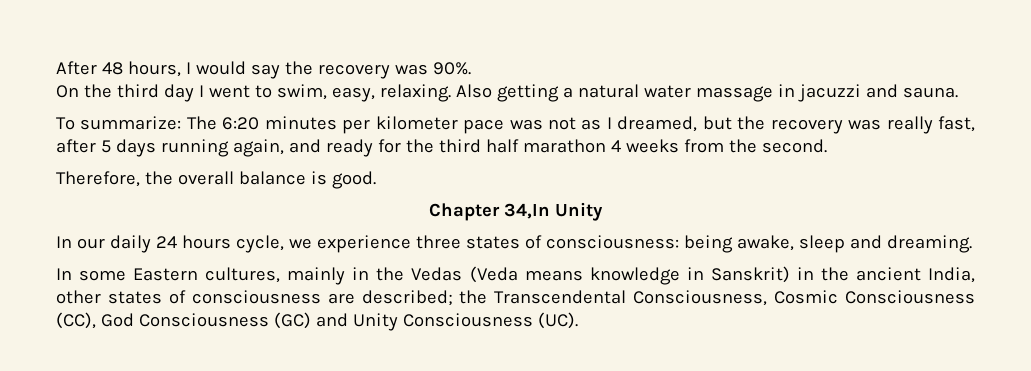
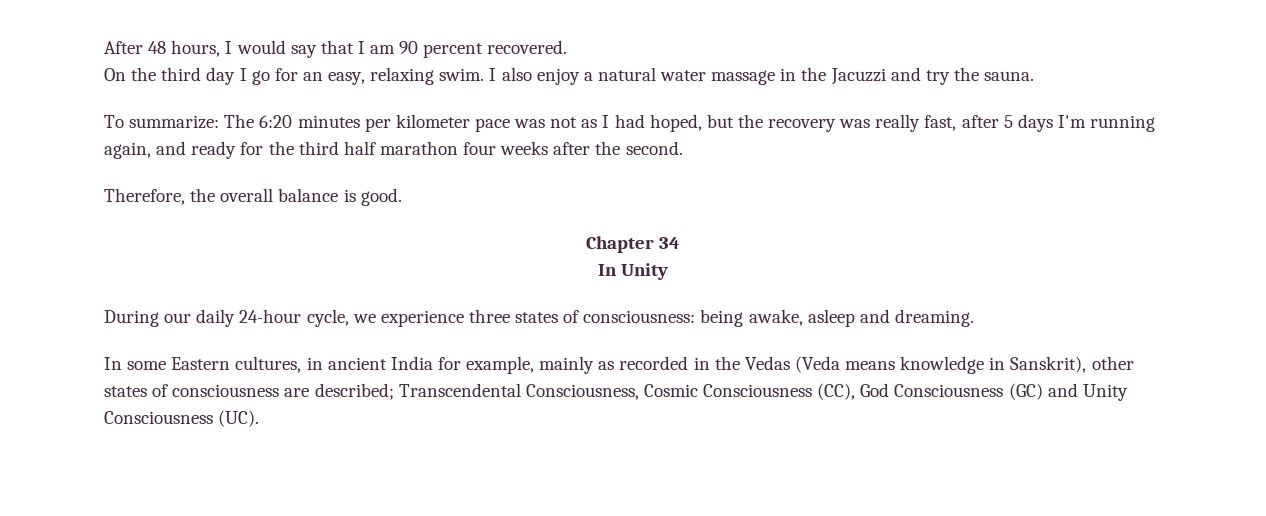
- After 48 hours, I would say the recovery was 90%.
+ After 48 hours, I would say that I am 90 percent recovered.
- On the third day I went to swim, easy, relaxing. Also getting a natural water massage in jacuzzi and sauna.
+ On the third day I go for an easy, relaxing swim. I also enjoy a natural water massage in the Jacuzzi and try the sauna.
- To summarize: The 6:20 minutes per kilometer pace was not as I dreamed, but the recovery was really fast, after 5 days running again, and ready for the third half marathon 4 weeks from the second.
+ To summarize: The 6:20 minutes per kilometer pace was not as I had hoped, but the recovery was really fast, after 5 days I'm running again, and ready for the third half marathon four weeks after the second.
- Chapter 34,In Unity
+ Chapter 34
+ In Unity
- In our daily 24 hours cycle, we experience three states of consciousness: being awake, sleep and dreaming.
+ During our daily 24-hour cycle, we experience three states of consciousness: being awake, asleep and dreaming.
- In some Eastern cultures, mainly in the Vedas (Veda means knowledge in Sanskrit) in the ancient India, other states of consciousness are described; the Transcendental Consciousness, Cosmic Consciousness (CC), God Consciousness (GC) and Unity Consciousness (UC).
+ In some Eastern cultures, in ancient India for example, mainly as recorded in the Vedas (Veda means knowledge in Sanskrit), other states of consciousness are described; Transcendental Consciousness, Cosmic Consciousness (CC), God Consciousness (GC) and Unity Consciousness (UC).

